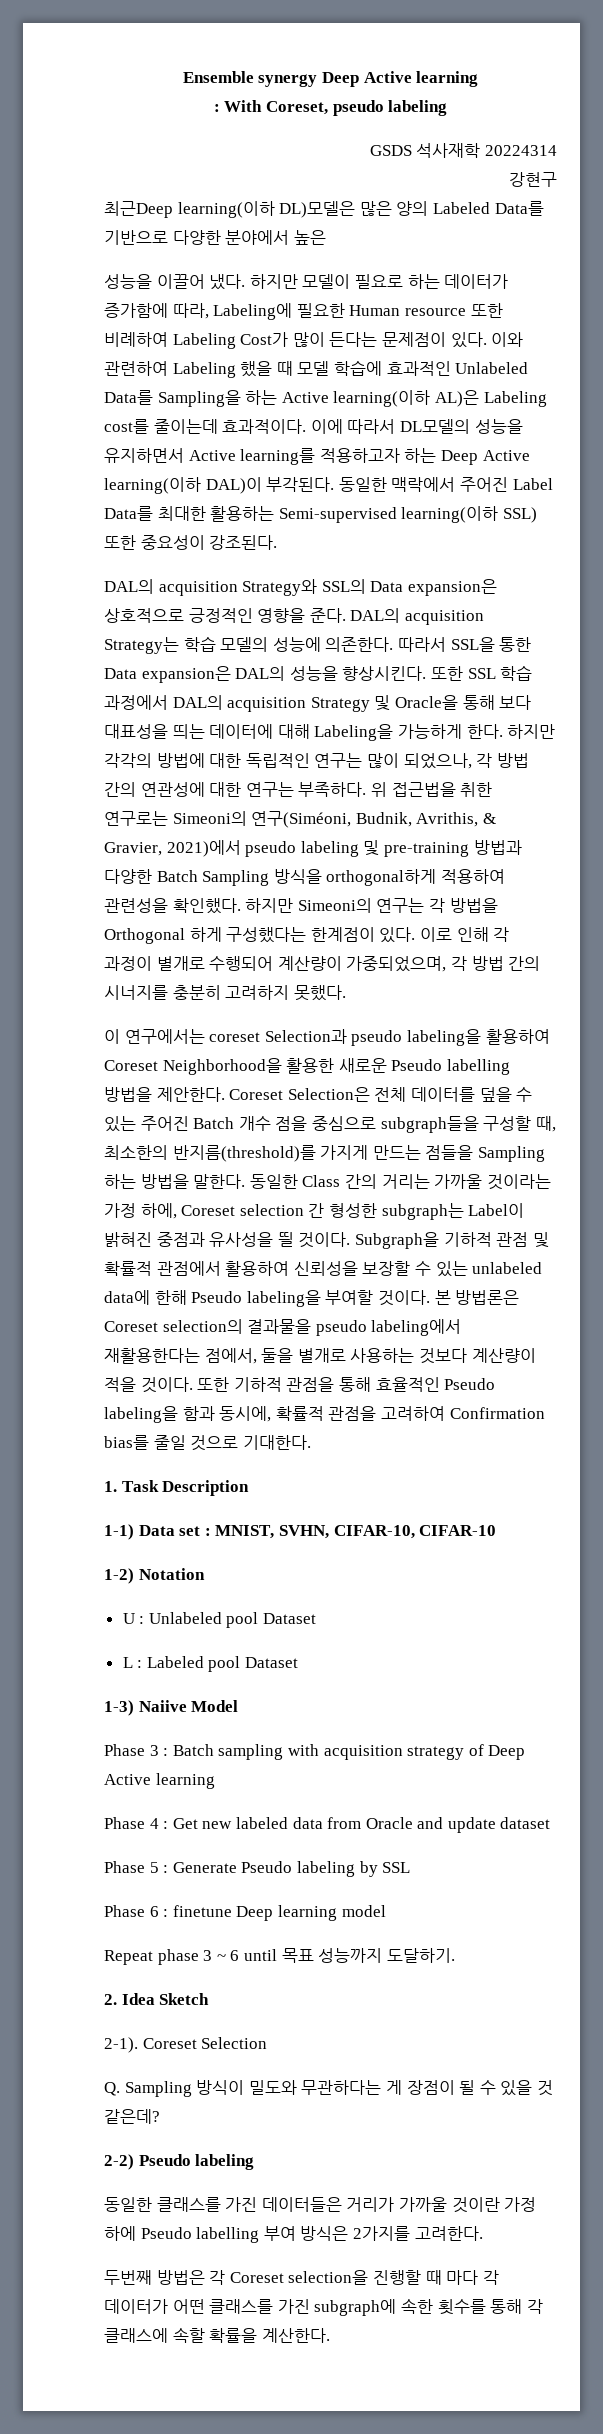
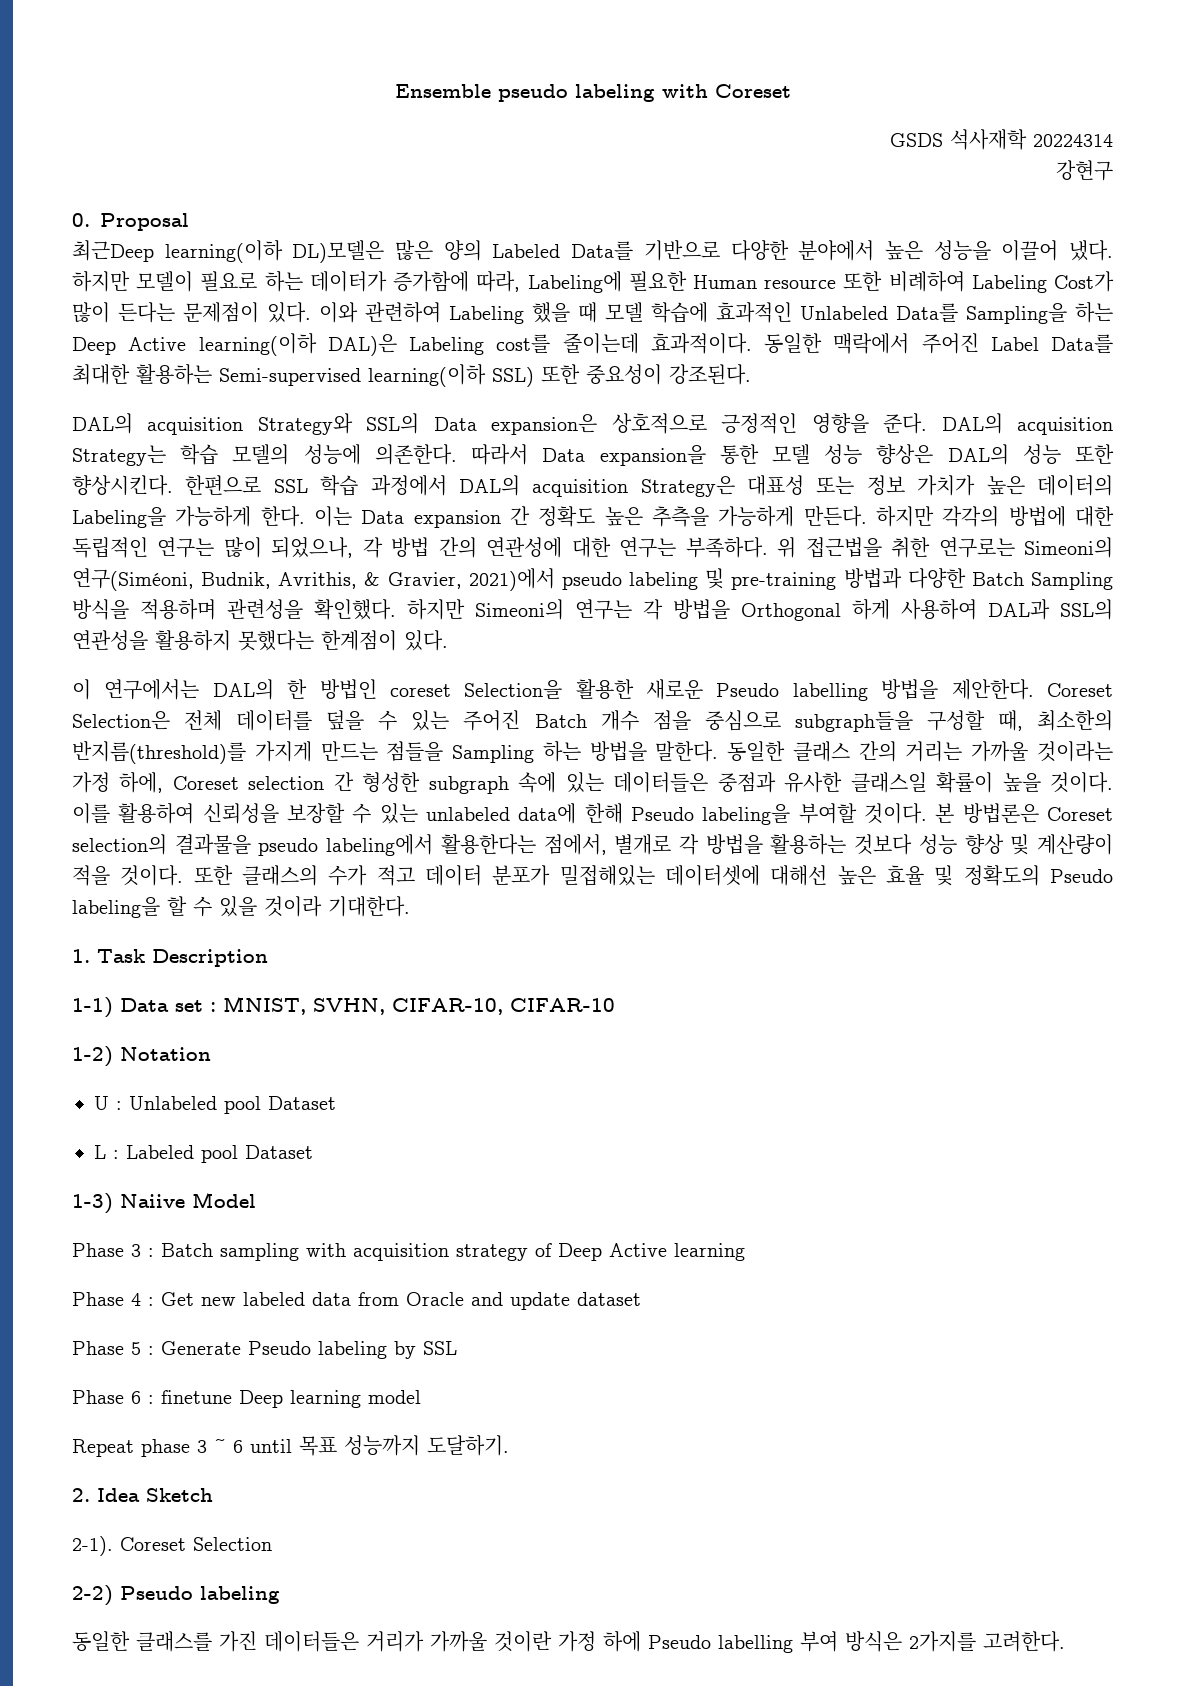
- Ensemble synergy Deep Active learning
- : With Coreset, pseudo labeling
+ Ensemble pseudo labeling with Coreset
+ 0. Proposal
- 최근Deep learning(이하 DL)모델은 많은 양의 Labeled Data를 기반으로 다양한 분야에서 높은
- 성능을 이끌어 냈다.
+ 최근Deep learning(이하 DL)모델은 많은 양의 Labeled Data를 기반으로 다양한 분야에서 높은 성능을 이끌어 냈다.
- 이와 관련하여 Labeling 했을 때 모델 학습에 효과적인 Unlabeled Data를 Sampling을 하는 Active learning(이하 AL)은 Labeling cost를 줄이는데 효과적이다.
+ 이와 관련하여 Labeling 했을 때 모델 학습에 효과적인 Unlabeled Data를 Sampling을 하는 Deep Active learning(이하 DAL)은 Labeling cost를 줄이는데 효과적이다.
- 이에 따라서 DL모델의 성능을 유지하면서 Active learning를 적용하고자 하는 Deep Active learning(이하 DAL)이 부각된다.
- 따라서 SSL을 통한 Data expansion은 DAL의 성능을 향상시킨다. 또한 SSL 학습 과정에서 DAL의 acquisition Strategy 및 Oracle을 통해 보다 대표성을 띄는 데이터에 대해 Labeling을 가능하게 한다.
+ 따라서 Data expansion을 통한 모델 성능 향상은 DAL의 성능 또한 향상시킨다. 한편으로 SSL 학습 과정에서 DAL의 acquisition Strategy은 대표성 또는 정보 가치가 높은 데이터의 Labeling을 가능하게 한다. 이는 Data expansion 간 정확도 높은 추측을 가능하게 만든다.
- 위 접근법을 취한 연구로는 Simeoni의 연구(Siméoni, Budnik, Avrithis, & Gravier, 2021)에서 pseudo labeling 및 pre-training 방법과 다양한 Batch Sampling 방식을 orthogonal하게 적용하여 관련성을 확인했다.
+ 위 접근법을 취한 연구로는 Simeoni의 연구(Siméoni, Budnik, Avrithis, & Gravier, 2021)에서 pseudo labeling 및 pre-training 방법과 다양한 Batch Sampling 방식을 적용하며 관련성을 확인했다.
- 하지만 Simeoni의 연구는 각 방법을 Orthogonal 하게 구성했다는 한계점이 있다. 이로 인해 각 과정이 별개로 수행되어 계산량이 가중되었으며, 각 방법 간의 시너지를 충분히 고려하지 못했다.
- 이 연구에서는 coreset Selection과 pseudo labeling을 활용하여 Coreset Neighborhood을 활용한 새로운 Pseudo labelling 방법을 제안한다.
+ 하지만 Simeoni의 연구는 각 방법을 Orthogonal 하게 사용하여 DAL과 SSL의 연관성을 활용하지 못했다는 한계점이 있다.
+ 이 연구에서는 DAL의 한 방법인 coreset Selection을 활용한 새로운 Pseudo labelling 방법을 제안한다.
- 동일한 Class 간의 거리는 가까울 것이라는 가정 하에, Coreset selection 간 형성한 subgraph는 Label이 밝혀진 중점과 유사성을 띌 것이다. Subgraph을 기하적 관점 및 확률적 관점에서 활용하여 신뢰성을 보장할 수 있는 unlabeled data에 한해 Pseudo labeling을 부여할 것이다.
+ 동일한 클래스 간의 거리는 가까울 것이라는 가정 하에, Coreset selection 간 형성한 subgraph 속에 있는 데이터들은 중점과 유사한 클래스일 확률이 높을 것이다. 이를 활용하여 신뢰성을 보장할 수 있는 unlabeled data에 한해 Pseudo labeling을 부여할 것이다.
- 본 방법론은 Coreset selection의 결과물을 pseudo labeling에서 재활용한다는 점에서, 둘을 별개로 사용하는 것보다 계산량이 적을 것이다. 또한 기하적 관점을 통해 효율적인 Pseudo labeling을 함과 동시에, 확률적 관점을 고려하여 Confirmation bias를 줄일 것으로 기대한다.
+ 본 방법론은 Coreset selection의 결과물을 pseudo labeling에서 활용한다는 점에서, 별개로 각 방법을 활용하는 것보다 성능 향상 및 계산량이 적을 것이다. 또한 클래스의 수가 적고 데이터 분포가 밀접해있는 데이터셋에 대해선 높은 효율 및 정확도의 Pseudo labeling을 할 수 있을 것이라 기대한다.
- Q. Sampling 방식이 밀도와 무관하다는 게 장점이 될 수 있을 것 같은데?
- 두번째 방법은 각 Coreset selection을 진행할 때 마다 각 데이터가 어떤 클래스를 가진 subgraph에 속한 횟수를 통해 각 클래스에 속할 확률을 계산한다.

